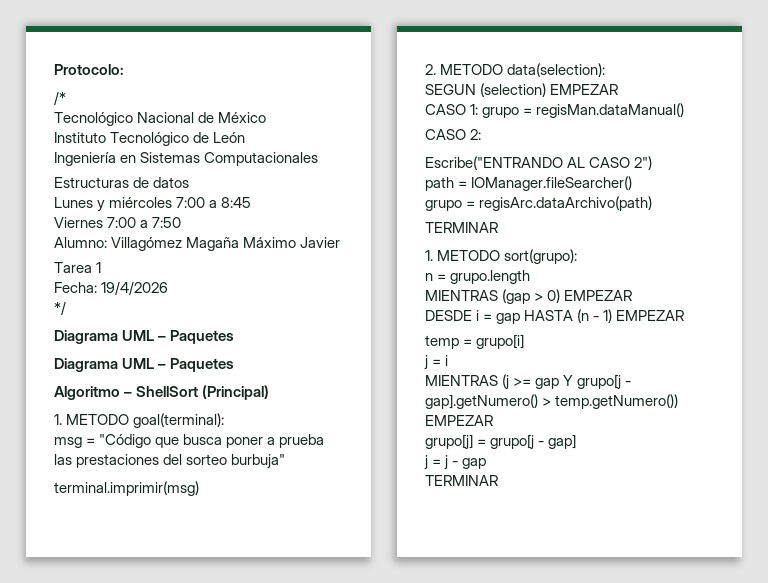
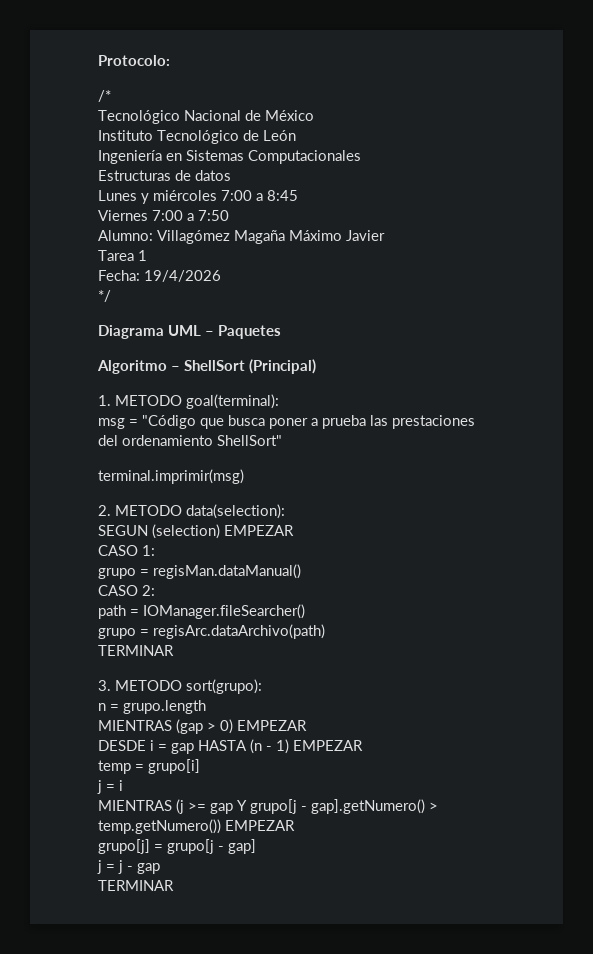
  */
- Diagrama UML – Paquetes
- msg = "Código que busca poner a prueba las prestaciones del sorteo burbuja"
+ msg = "Código que busca poner a prueba las prestaciones del ordenamiento ShellSort"
- CASO 1: grupo = regisMan.dataManual()
+ CASO 1:
+ grupo = regisMan.dataManual()
- Escribe("ENTRANDO AL CASO 2")
- 1. METODO sort(grupo):
+ 3. METODO sort(grupo):

